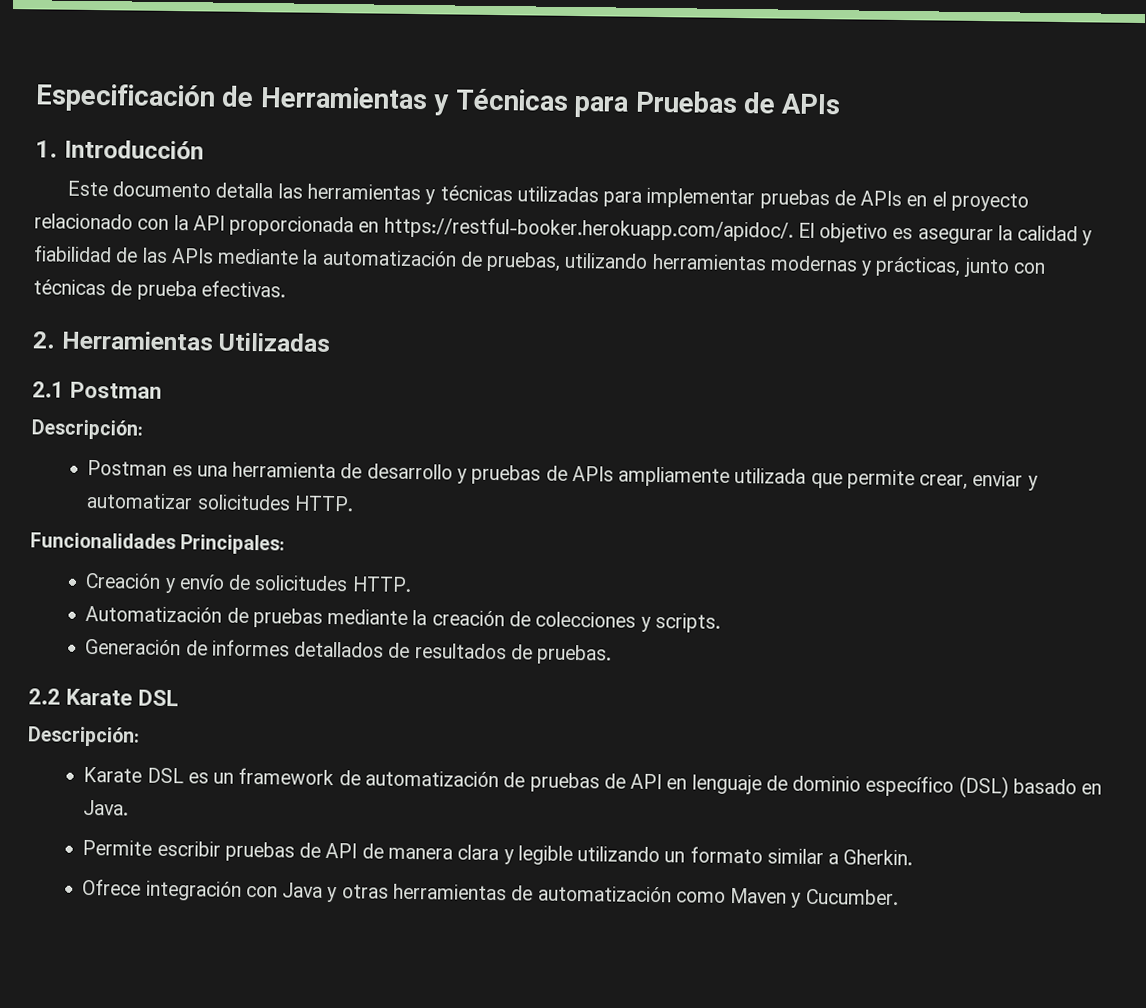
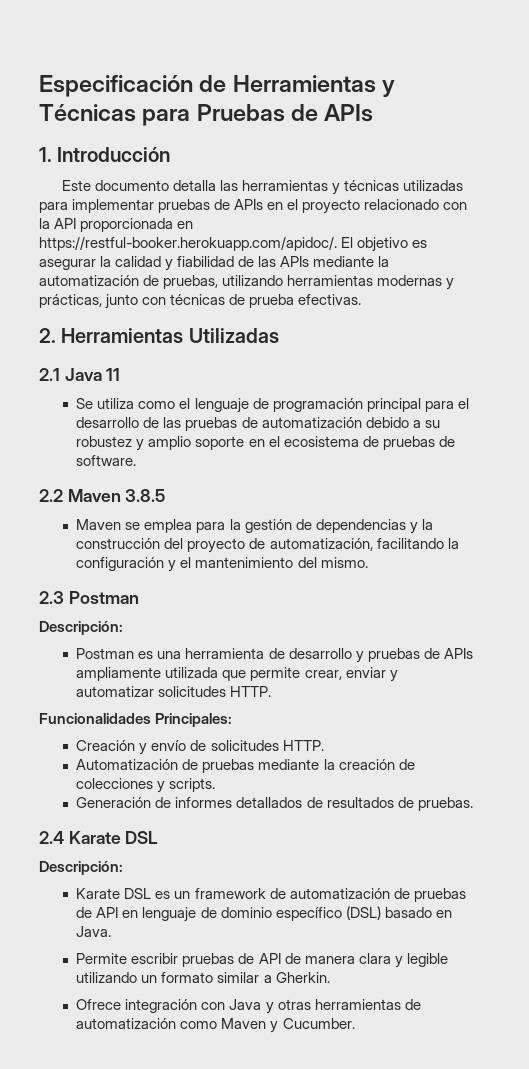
- 2.1 Postman
+ 2.1 Java 11
+ Se utiliza como el lenguaje de programación principal para el desarrollo de las pruebas de automatización debido a su robustez y amplio soporte en el ecosistema de pruebas de software.
+ 2.2 Maven 3.8.5
+ Maven se emplea para la gestión de dependencias y la construcción del proyecto de automatización, facilitando la configuración y el mantenimiento del mismo.
+ 2.3 Postman
- 2.2 Karate DSL
+ 2.4 Karate DSL

